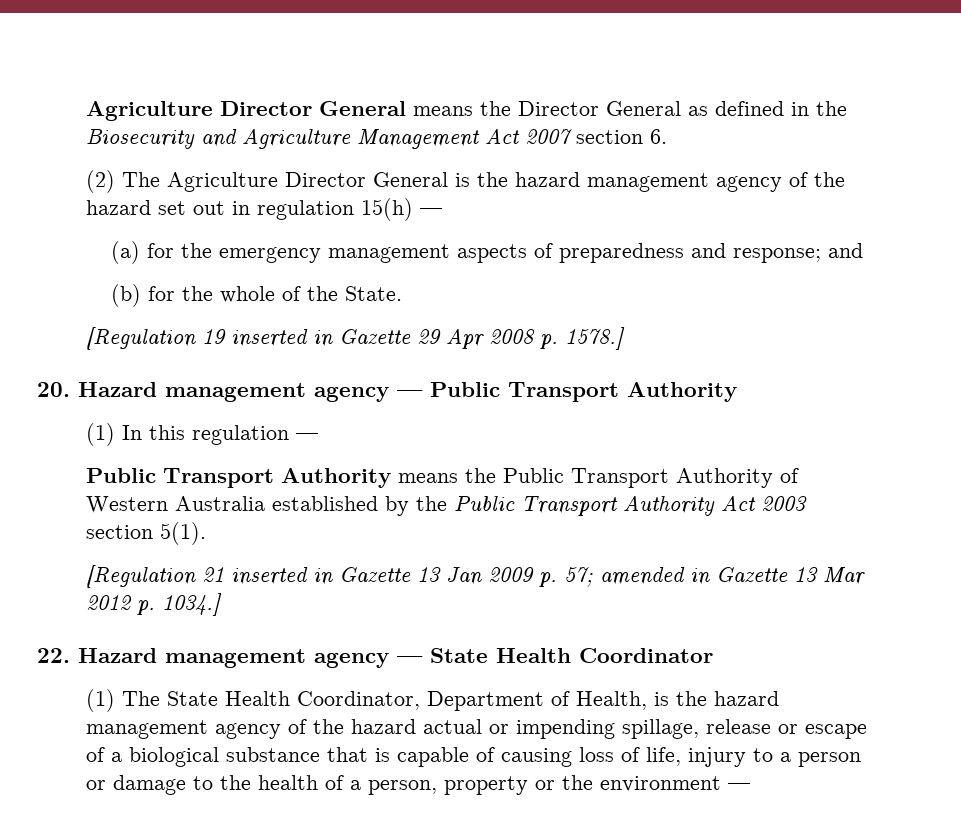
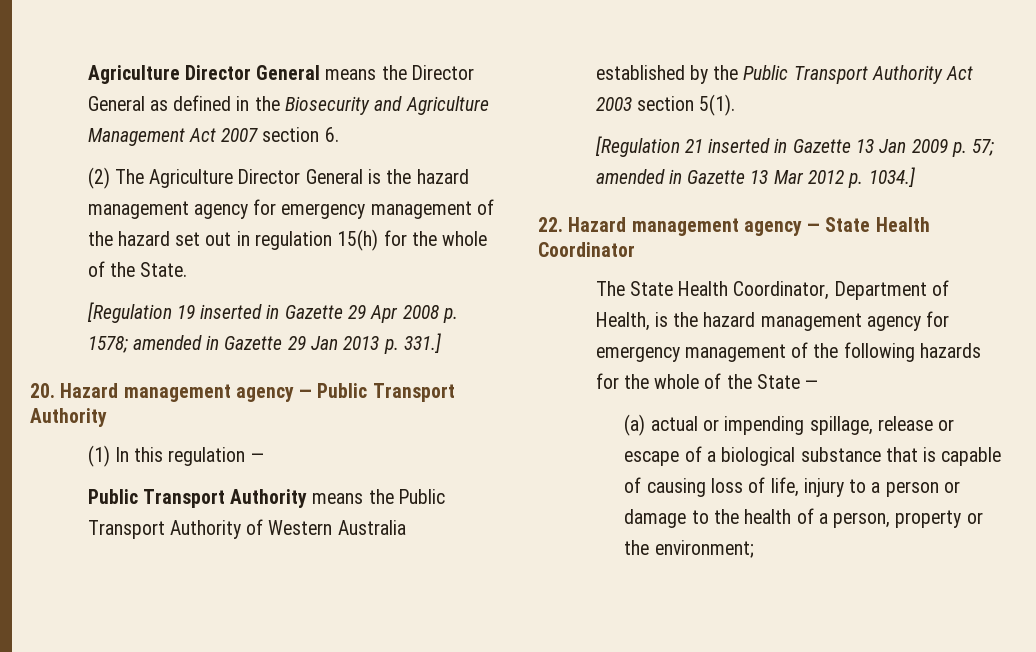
- (2) The Agriculture Director General is the hazard management agency of the hazard set out in regulation 15(h) —
- (a) for the emergency management aspects of preparedness and response; and
- (b) for the whole of the State.
+ (2) The Agriculture Director General is the hazard management agency for emergency management of the hazard set out in regulation 15(h) for the whole of the State.
- [Regulation 19 inserted in Gazette 29 Apr 2008 p. 1578.]
+ [Regulation 19 inserted in Gazette 29 Apr 2008 p. 1578; amended in Gazette 29 Jan 2013 p. 331.]
- (1) The State Health Coordinator, Department of Health, is the hazard management agency of the hazard actual or impending spillage, release or escape of a biological substance that is capable of causing loss of life, injury to a person or damage to the health of a person, property or the environment —
+ The State Health Coordinator, Department of Health, is the hazard management agency for emergency management of the following hazards for the whole of the State —
+ (a) actual or impending spillage, release or escape of a biological substance that is capable of causing loss of life, injury to a person or damage to the health of a person, property or the environment;

